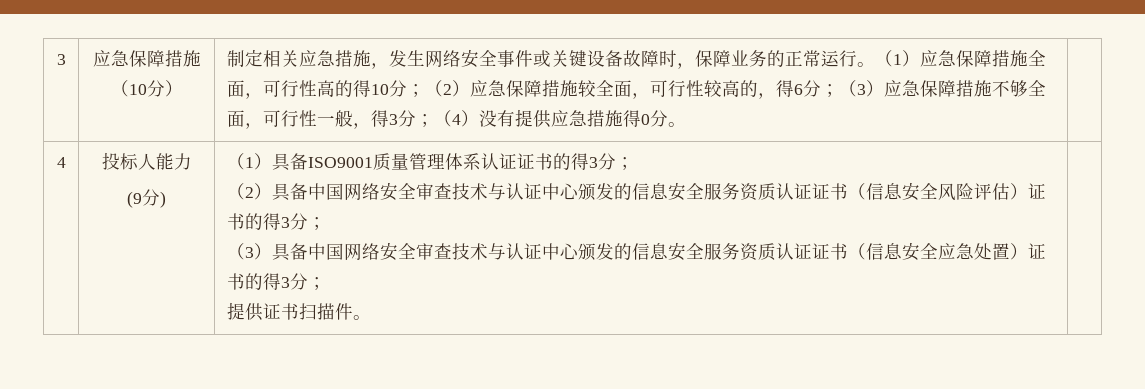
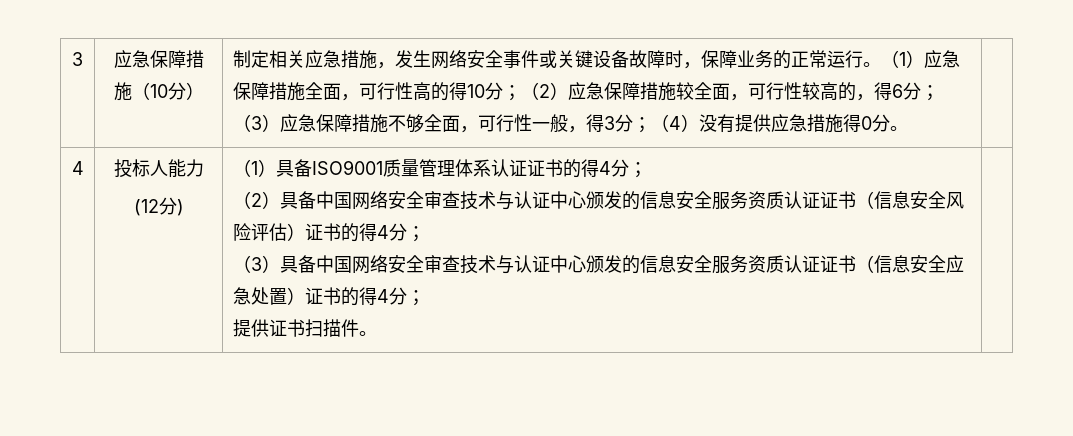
- (9分)
+ (12分)
- （1）具备ISO9001质量管理体系认证证书的得3分；
+ （1）具备ISO9001质量管理体系认证证书的得4分；
- （2）具备中国网络安全审查技术与认证中心颁发的信息安全服务资质认证证书（信息安全风险评估）证书的得3分；
+ （2）具备中国网络安全审查技术与认证中心颁发的信息安全服务资质认证证书（信息安全风险评估）证书的得4分；
- （3）具备中国网络安全审查技术与认证中心颁发的信息安全服务资质认证证书（信息安全应急处置）证书的得3分；
+ （3）具备中国网络安全审查技术与认证中心颁发的信息安全服务资质认证证书（信息安全应急处置）证书的得4分；

